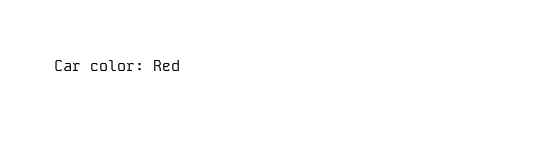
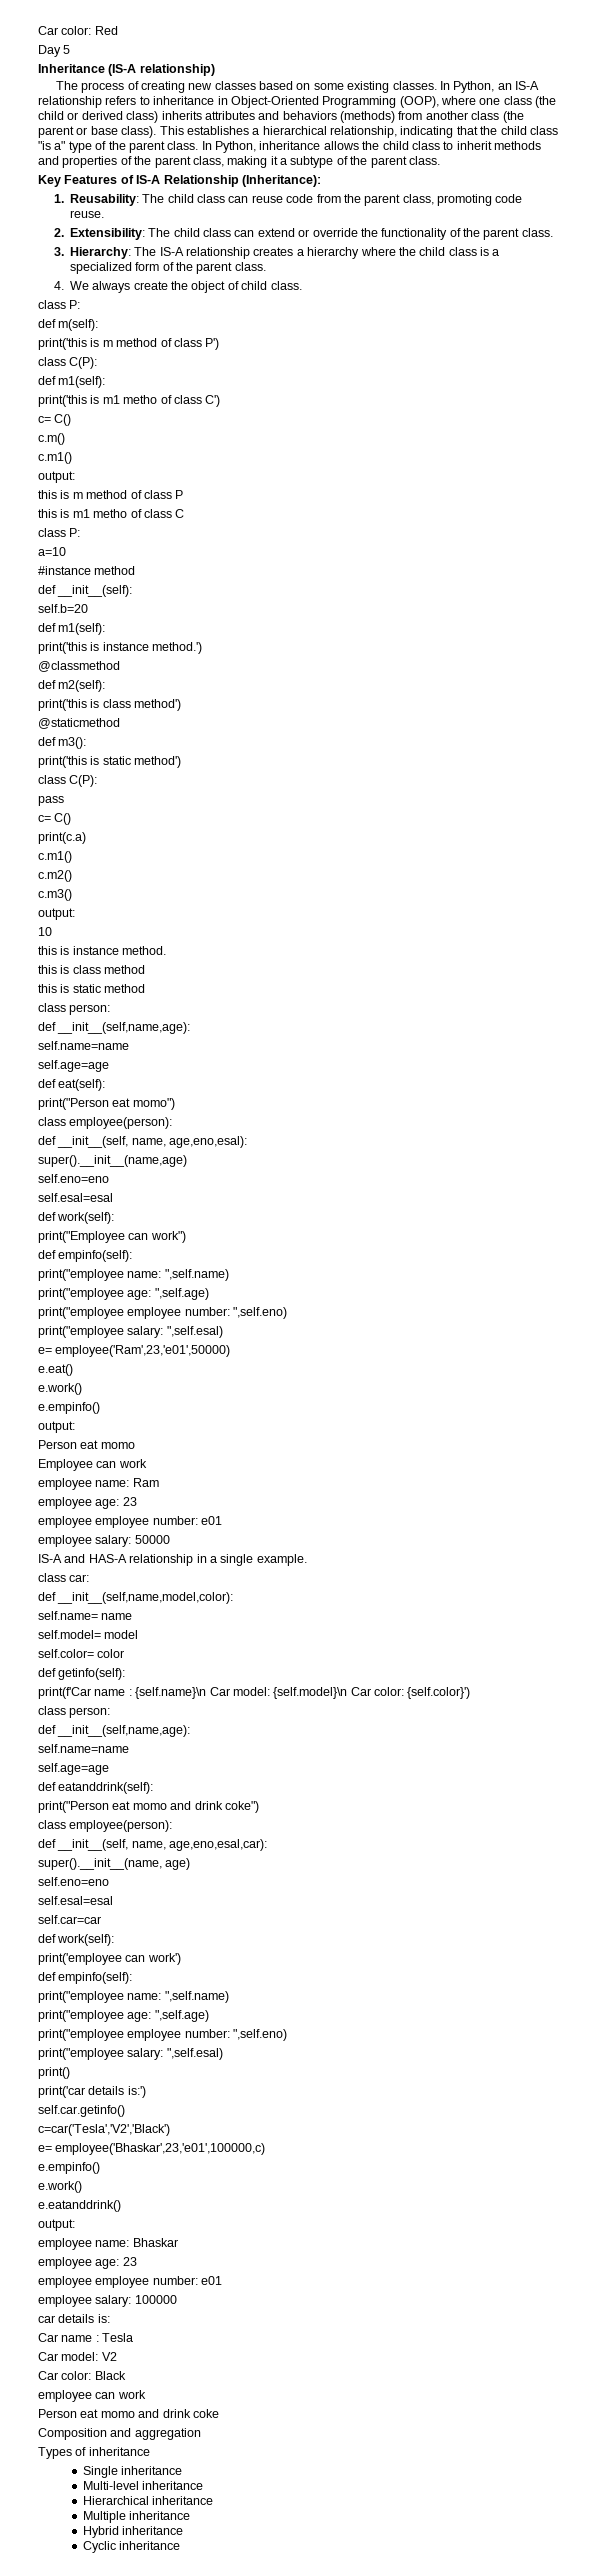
+ Day 5
+ Inheritance (IS-A relationship)
+ The process of creating new classes based on some existing classes. In Python, an IS-A relationship refers to inheritance in Object-Oriented Programming (OOP), where one class (the child or derived class) inherits attributes and behaviors (methods) from another class (the parent or base class). This establishes a hierarchical relationship, indicating that the child class "is a" type of the parent class. In Python, inheritance allows the child class to inherit methods and properties of the parent class, making it a subtype of the parent class.
+ Key Features of IS-A Relationship (Inheritance):
+ 1. Reusability: The child class can reuse code from the parent class, promoting code reuse.
+ 2. Extensibility: The child class can extend or override the functionality of the parent class.
+ 3. Hierarchy: The IS-A relationship creates a hierarchy where the child class is a specialized form of the parent class.
+ 4. We always create the object of child class.
+ class P:
+ def m(self):
+ print('this is m method of class P')
+ class C(P):
+ def m1(self):
+ print('this is m1 metho of class C')
+ c= C()
+ c.m()
+ c.m1()
+ output:
+ this is m method of class P
+ this is m1 metho of class C
+ class P:
+ a=10
+ #instance method
+ def __init__(self):
+ self.b=20
+ def m1(self):
+ print('this is instance method.')
+ @classmethod
+ def m2(self):
+ print('this is class method')
+ @staticmethod
+ def m3():
+ print('this is static method')
+ class C(P):
+ pass
+ c= C()
+ print(c.a)
+ c.m1()
+ c.m2()
+ c.m3()
+ output:
+ 10
+ this is instance method.
+ this is class method
+ this is static method
+ class person:
+ def __init__(self,name,age):
+ self.name=name
+ self.age=age
+ def eat(self):
+ print("Person eat momo")
+ class employee(person):
+ def __init__(self, name, age,eno,esal):
+ super().__init__(name,age)
+ self.eno=eno
+ self.esal=esal
+ def work(self):
+ print("Employee can work")
+ def empinfo(self):
+ print("employee name: ",self.name)
+ print("employee age: ",self.age)
+ print("employee employee number: ",self.eno)
+ print("employee salary: ",self.esal)
+ e= employee('Ram',23,'e01',50000)
+ e.eat()
+ e.work()
+ e.empinfo()
+ output:
+ Person eat momo
+ Employee can work
+ employee name: Ram
+ employee age: 23
+ employee employee number: e01
+ employee salary: 50000
+ IS-A and HAS-A relationship in a single example.
+ class car:
+ def __init__(self,name,model,color):
+ self.name= name
+ self.model= model
+ self.color= color
+ def getinfo(self):
+ print(f'Car name : {self.name}\n Car model: {self.model}\n Car color: {self.color}')
+ class person:
+ def __init__(self,name,age):
+ self.name=name
+ self.age=age
+ def eatanddrink(self):
+ print("Person eat momo and drink coke")
+ class employee(person):
+ def __init__(self, name, age,eno,esal,car):
+ super().__init__(name, age)
+ self.eno=eno
+ self.esal=esal
+ self.car=car
+ def work(self):
+ print('employee can work')
+ def empinfo(self):
+ print("employee name: ",self.name)
+ print("employee age: ",self.age)
+ print("employee employee number: ",self.eno)
+ print("employee salary: ",self.esal)
+ print()
+ print('car details is:')
+ self.car.getinfo()
+ c=car('Tesla','V2','Black')
+ e= employee('Bhaskar',23,'e01',100000,c)
+ e.empinfo()
+ e.work()
+ e.eatanddrink()
+ output:
+ employee name: Bhaskar
+ employee age: 23
+ employee employee number: e01
+ employee salary: 100000
+ car details is:
+ Car name : Tesla
+ Car model: V2
+ Car color: Black
+ employee can work
+ Person eat momo and drink coke
+ Composition and aggregation
+ Types of inheritance
+ Single inheritance
+ Multi-level inheritance
+ Hierarchical inheritance
+ Multiple inheritance
+ Hybrid inheritance
+ Cyclic inheritance

